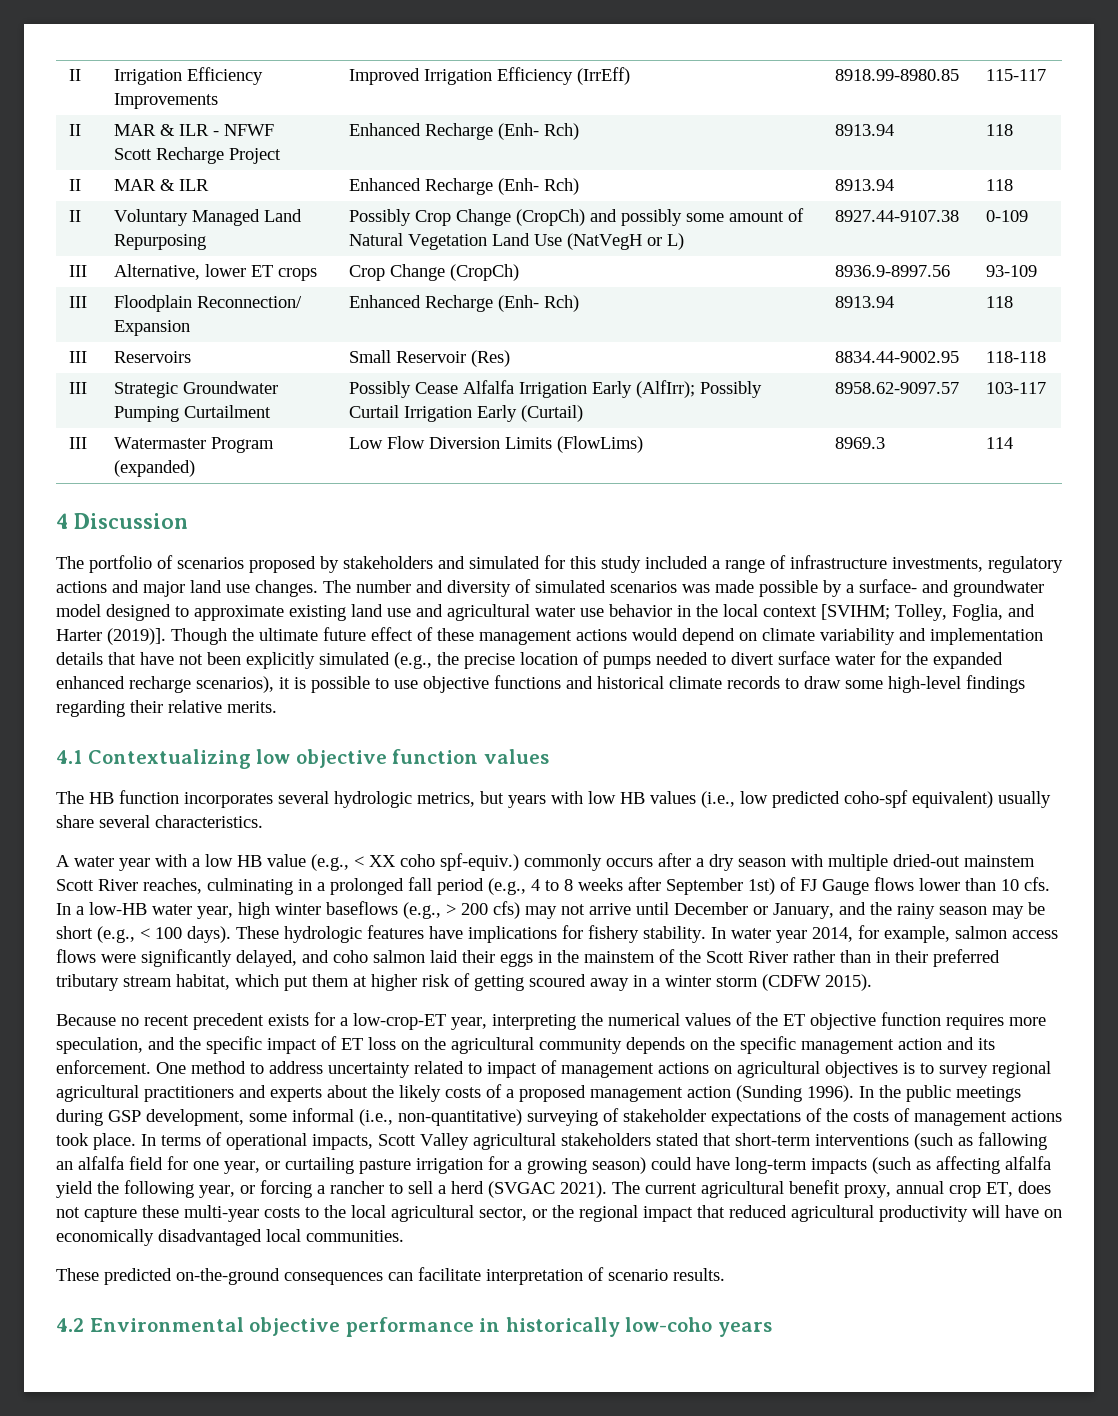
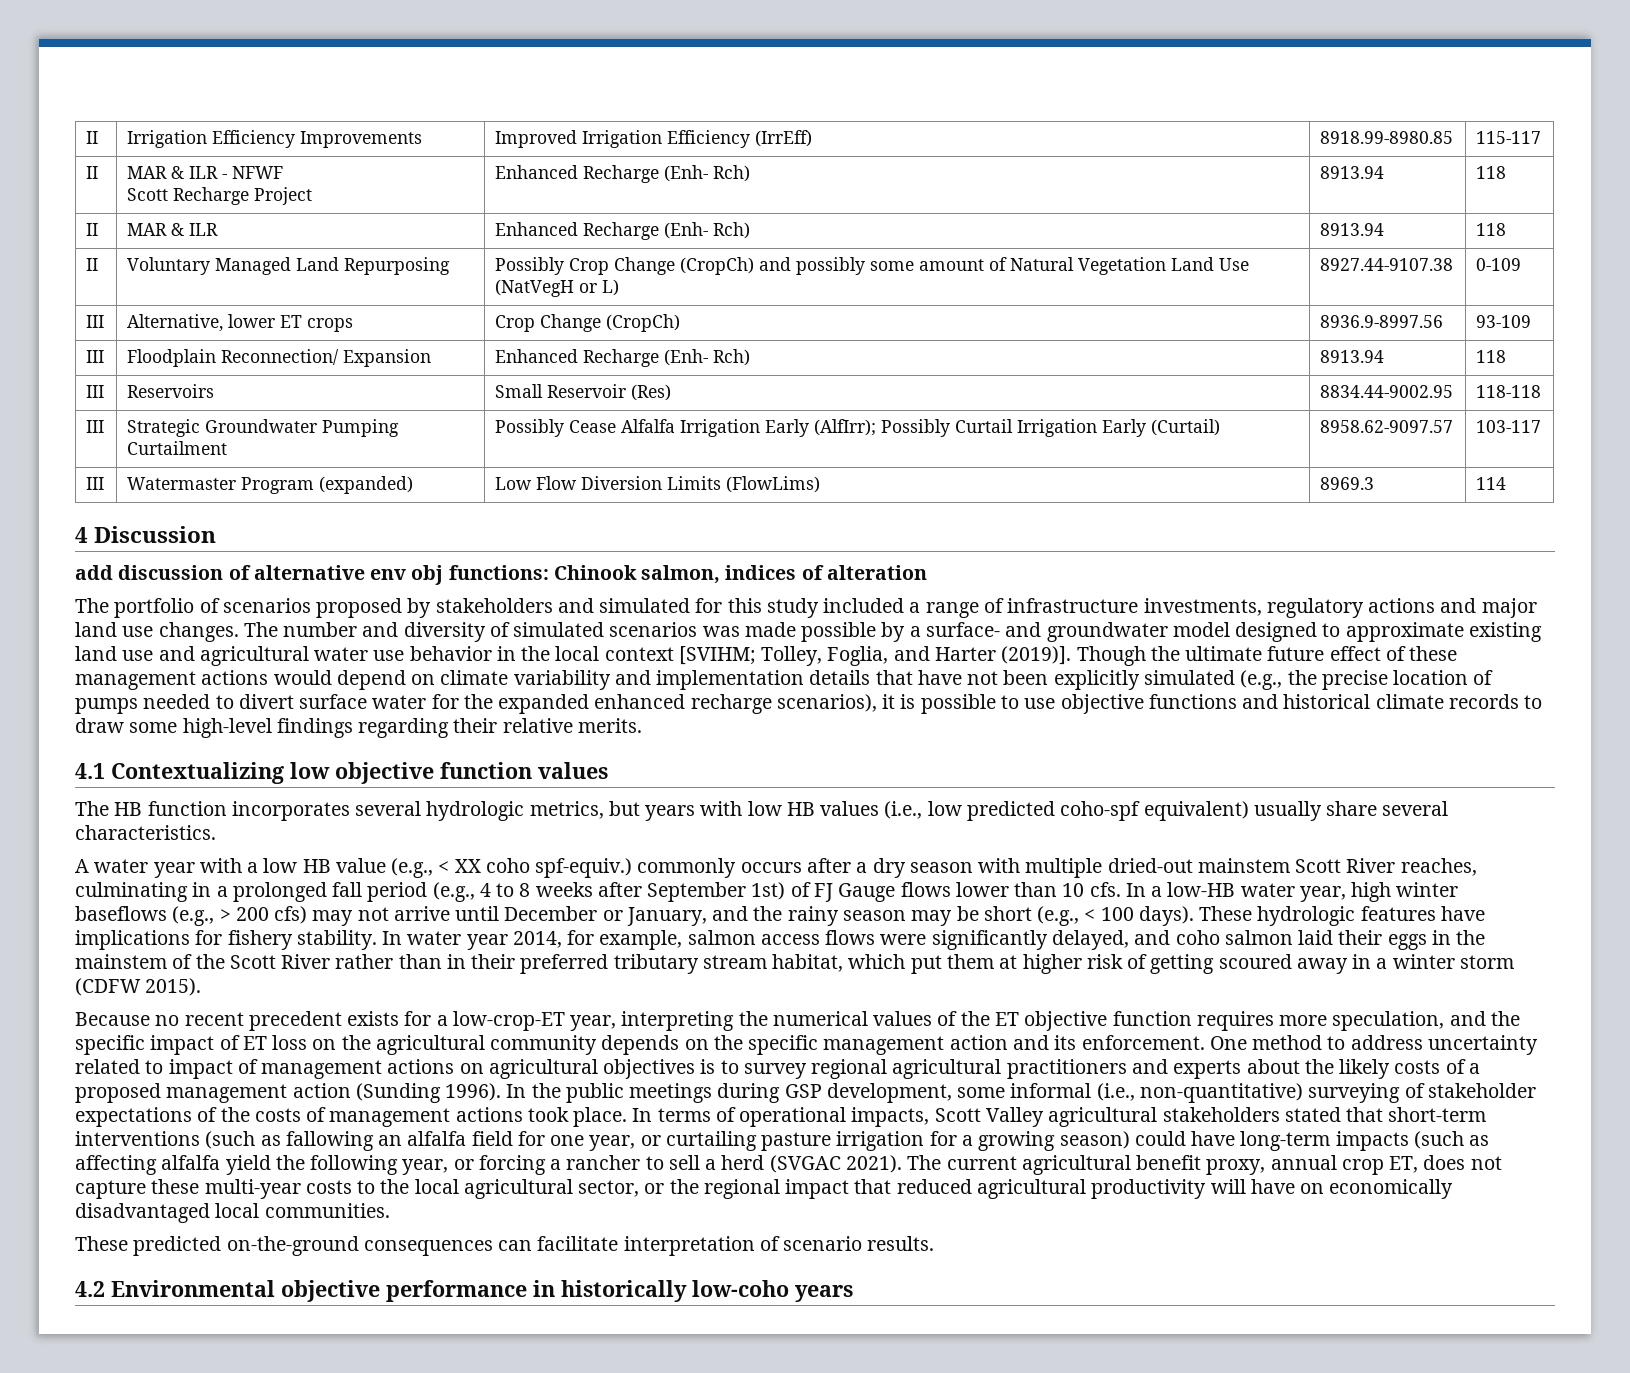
+ add discussion of alternative env obj functions: Chinook salmon, indices of alteration

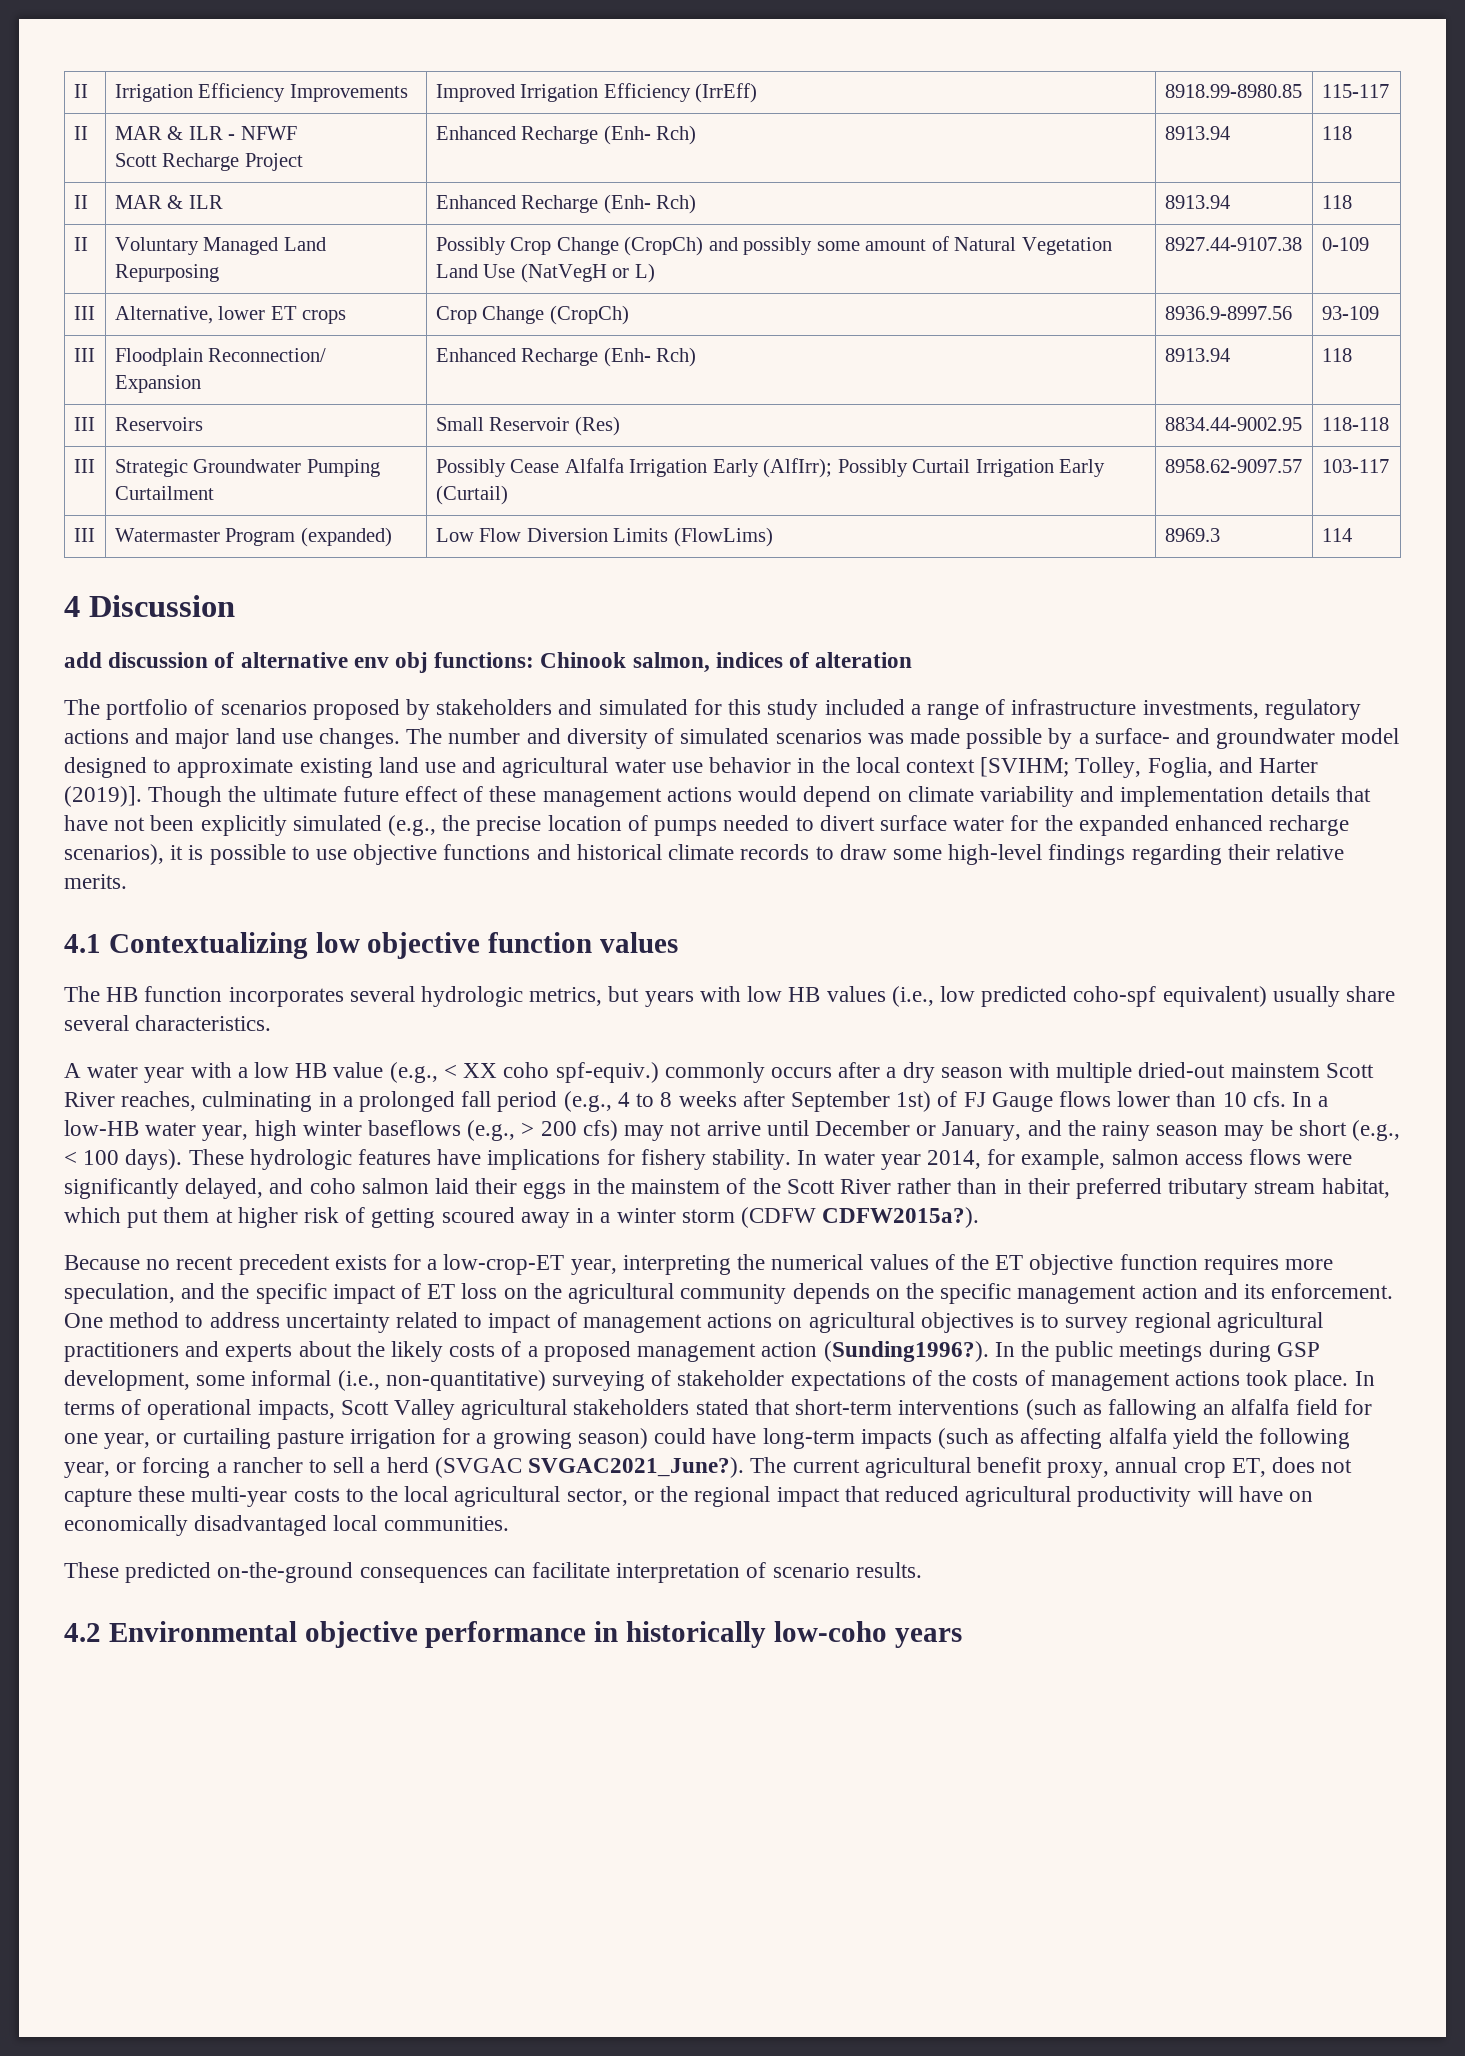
- In water year 2014, for example, salmon access flows were significantly delayed, and coho salmon laid their eggs in the mainstem of the Scott River rather than in their preferred tributary stream habitat, which put them at higher risk of getting scoured away in a winter storm (CDFW 2015).
+ In water year 2014, for example, salmon access flows were significantly delayed, and coho salmon laid their eggs in the mainstem of the Scott River rather than in their preferred tributary stream habitat, which put them at higher risk of getting scoured away in a winter storm (CDFW CDFW2015a?).
- One method to address uncertainty related to impact of management actions on agricultural objectives is to survey regional agricultural practitioners and experts about the likely costs of a proposed management action (Sunding 1996).
+ One method to address uncertainty related to impact of management actions on agricultural objectives is to survey regional agricultural practitioners and experts about the likely costs of a proposed management action (Sunding1996?).
- In terms of operational impacts, Scott Valley agricultural stakeholders stated that short-term interventions (such as fallowing an alfalfa field for one year, or curtailing pasture irrigation for a growing season) could have long-term impacts (such as affecting alfalfa yield the following year, or forcing a rancher to sell a herd (SVGAC 2021).
+ In terms of operational impacts, Scott Valley agricultural stakeholders stated that short-term interventions (such as fallowing an alfalfa field for one year, or curtailing pasture irrigation for a growing season) could have long-term impacts (such as affecting alfalfa yield the following year, or forcing a rancher to sell a herd (SVGAC SVGAC2021_June?).

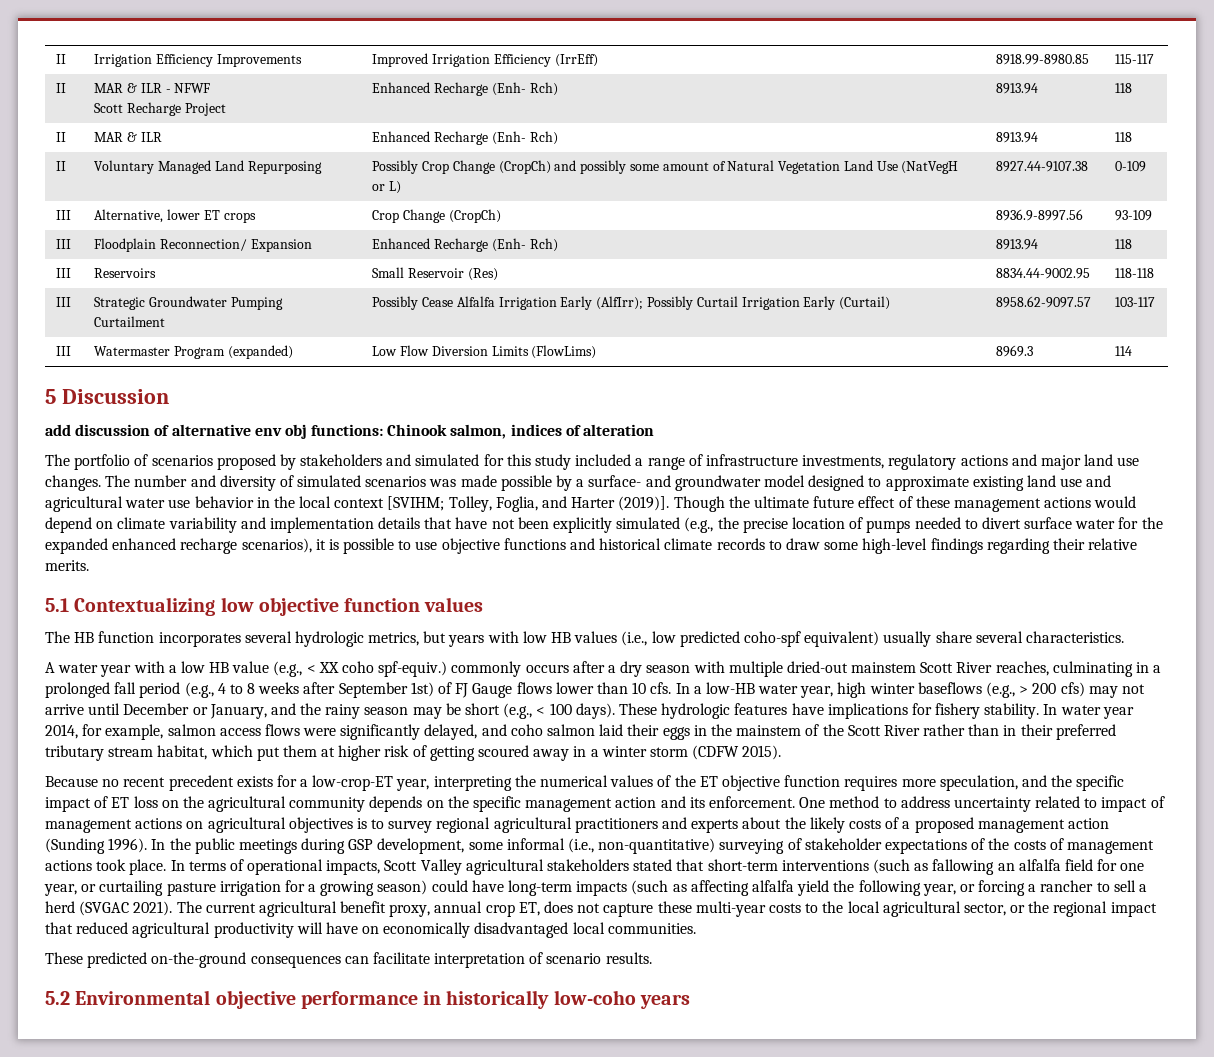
- 4 Discussion
+ 5 Discussion
- 4.1 Contextualizing low objective function values
+ 5.1 Contextualizing low objective function values
- In water year 2014, for example, salmon access flows were significantly delayed, and coho salmon laid their eggs in the mainstem of the Scott River rather than in their preferred tributary stream habitat, which put them at higher risk of getting scoured away in a winter storm (CDFW CDFW2015a?).
+ In water year 2014, for example, salmon access flows were significantly delayed, and coho salmon laid their eggs in the mainstem of the Scott River rather than in their preferred tributary stream habitat, which put them at higher risk of getting scoured away in a winter storm (CDFW 2015).
- One method to address uncertainty related to impact of management actions on agricultural objectives is to survey regional agricultural practitioners and experts about the likely costs of a proposed management action (Sunding1996?).
+ One method to address uncertainty related to impact of management actions on agricultural objectives is to survey regional agricultural practitioners and experts about the likely costs of a proposed management action (Sunding 1996).
- In terms of operational impacts, Scott Valley agricultural stakeholders stated that short-term interventions (such as fallowing an alfalfa field for one year, or curtailing pasture irrigation for a growing season) could have long-term impacts (such as affecting alfalfa yield the following year, or forcing a rancher to sell a herd (SVGAC SVGAC2021_June?).
+ In terms of operational impacts, Scott Valley agricultural stakeholders stated that short-term interventions (such as fallowing an alfalfa field for one year, or curtailing pasture irrigation for a growing season) could have long-term impacts (such as affecting alfalfa yield the following year, or forcing a rancher to sell a herd (SVGAC 2021).
- 4.2 Environmental objective performance in historically low-coho years
+ 5.2 Environmental objective performance in historically low-coho years

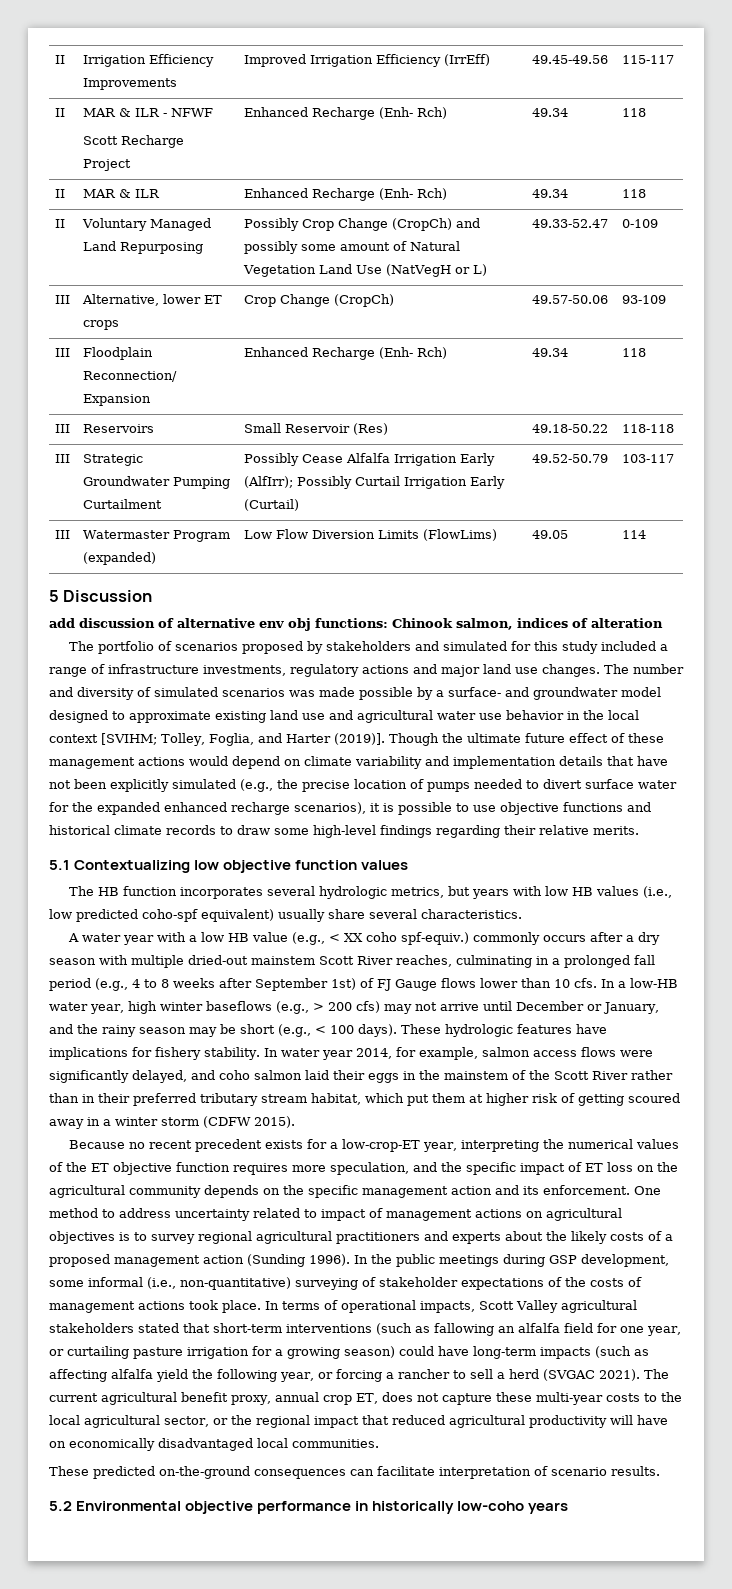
- II | Irrigation Efficiency Improvements | Improved Irrigation Efficiency (IrrEff) | 8918.99-8980.85 | 115-117
+ II | Irrigation Efficiency Improvements | Improved Irrigation Efficiency (IrrEff) | 49.45-49.56 | 115-117
  II | MAR & ILR - NFWF
- Scott Recharge Project | Enhanced Recharge (Enh- Rch) | 8913.94 | 118
+ Scott Recharge Project | Enhanced Recharge (Enh- Rch) | 49.34 | 118
- II | MAR & ILR | Enhanced Recharge (Enh- Rch) | 8913.94 | 118
+ II | MAR & ILR | Enhanced Recharge (Enh- Rch) | 49.34 | 118
- II | Voluntary Managed Land Repurposing | Possibly Crop Change (CropCh) and possibly some amount of Natural Vegetation Land Use (NatVegH or L) | 8927.44-9107.38 | 0-109
+ II | Voluntary Managed Land Repurposing | Possibly Crop Change (CropCh) and possibly some amount of Natural Vegetation Land Use (NatVegH or L) | 49.33-52.47 | 0-109
- III | Alternative, lower ET crops | Crop Change (CropCh) | 8936.9-8997.56 | 93-109
+ III | Alternative, lower ET crops | Crop Change (CropCh) | 49.57-50.06 | 93-109
- III | Floodplain Reconnection/ Expansion | Enhanced Recharge (Enh- Rch) | 8913.94 | 118
+ III | Floodplain Reconnection/ Expansion | Enhanced Recharge (Enh- Rch) | 49.34 | 118
- III | Reservoirs | Small Reservoir (Res) | 8834.44-9002.95 | 118-118
+ III | Reservoirs | Small Reservoir (Res) | 49.18-50.22 | 118-118
- III | Strategic Groundwater Pumping Curtailment | Possibly Cease Alfalfa Irrigation Early (AlfIrr); Possibly Curtail Irrigation Early (Curtail) | 8958.62-9097.57 | 103-117
+ III | Strategic Groundwater Pumping Curtailment | Possibly Cease Alfalfa Irrigation Early (AlfIrr); Possibly Curtail Irrigation Early (Curtail) | 49.52-50.79 | 103-117
- III | Watermaster Program (expanded) | Low Flow Diversion Limits (FlowLims) | 8969.3 | 114
+ III | Watermaster Program (expanded) | Low Flow Diversion Limits (FlowLims) | 49.05 | 114

